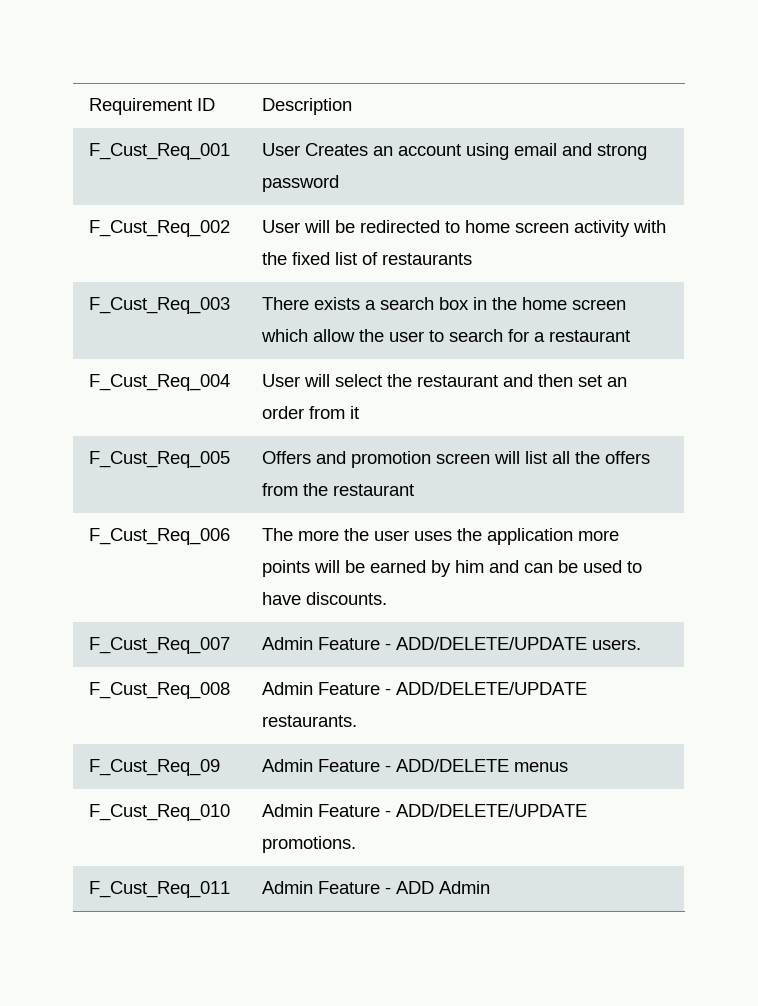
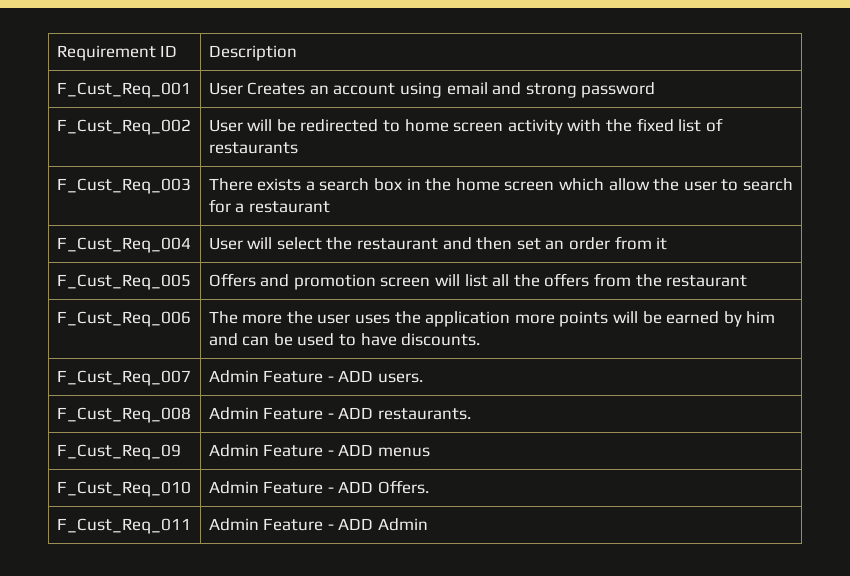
- F_Cust_Req_007 | Admin Feature - ADD/DELETE/UPDATE users.
+ F_Cust_Req_007 | Admin Feature - ADD users.
- F_Cust_Req_008 | Admin Feature - ADD/DELETE/UPDATE restaurants.
+ F_Cust_Req_008 | Admin Feature - ADD restaurants.
- F_Cust_Req_09 | Admin Feature - ADD/DELETE menus
+ F_Cust_Req_09 | Admin Feature - ADD menus
- F_Cust_Req_010 | Admin Feature - ADD/DELETE/UPDATE promotions.
+ F_Cust_Req_010 | Admin Feature - ADD Offers.

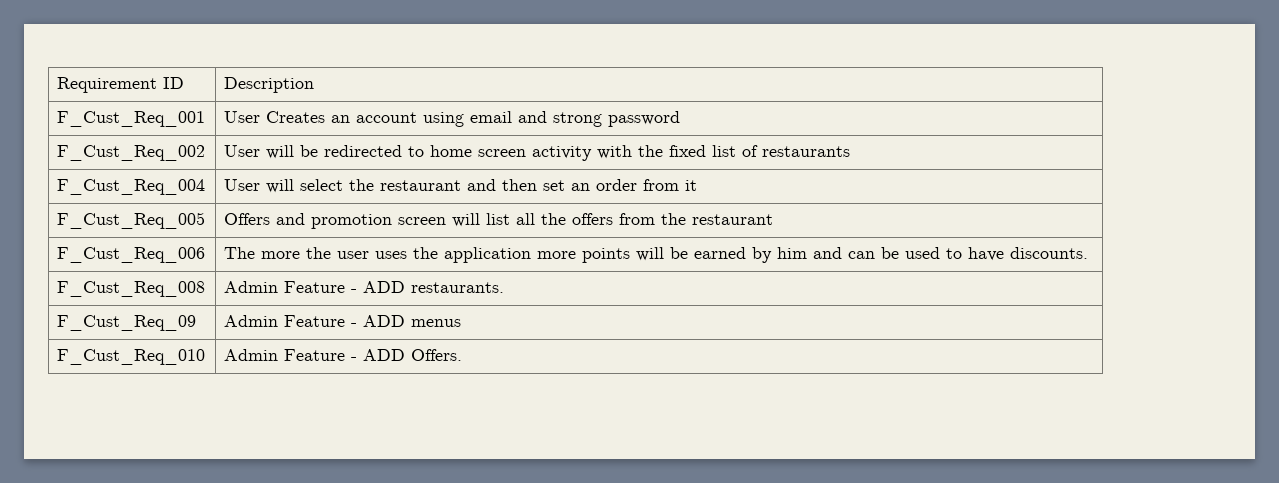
- F_Cust_Req_003 | There exists a search box in the home screen which allow the user to search for a restaurant
- F_Cust_Req_007 | Admin Feature - ADD users.
- F_Cust_Req_011 | Admin Feature - ADD Admin

